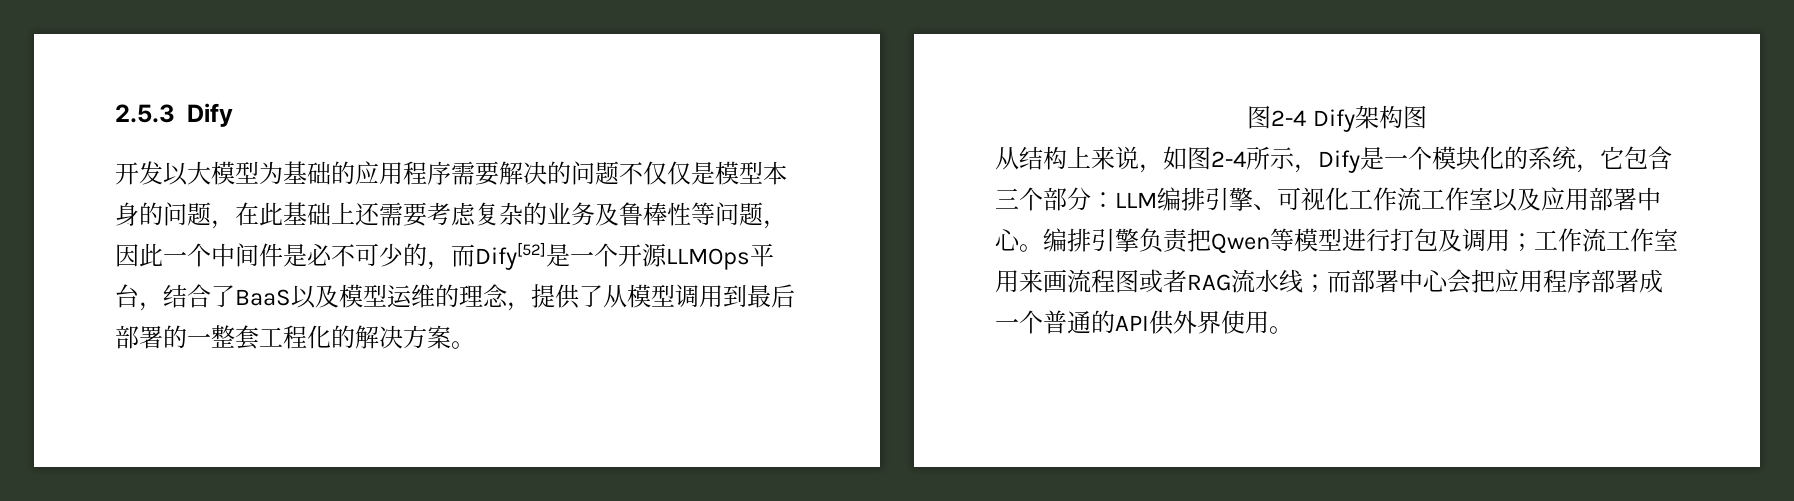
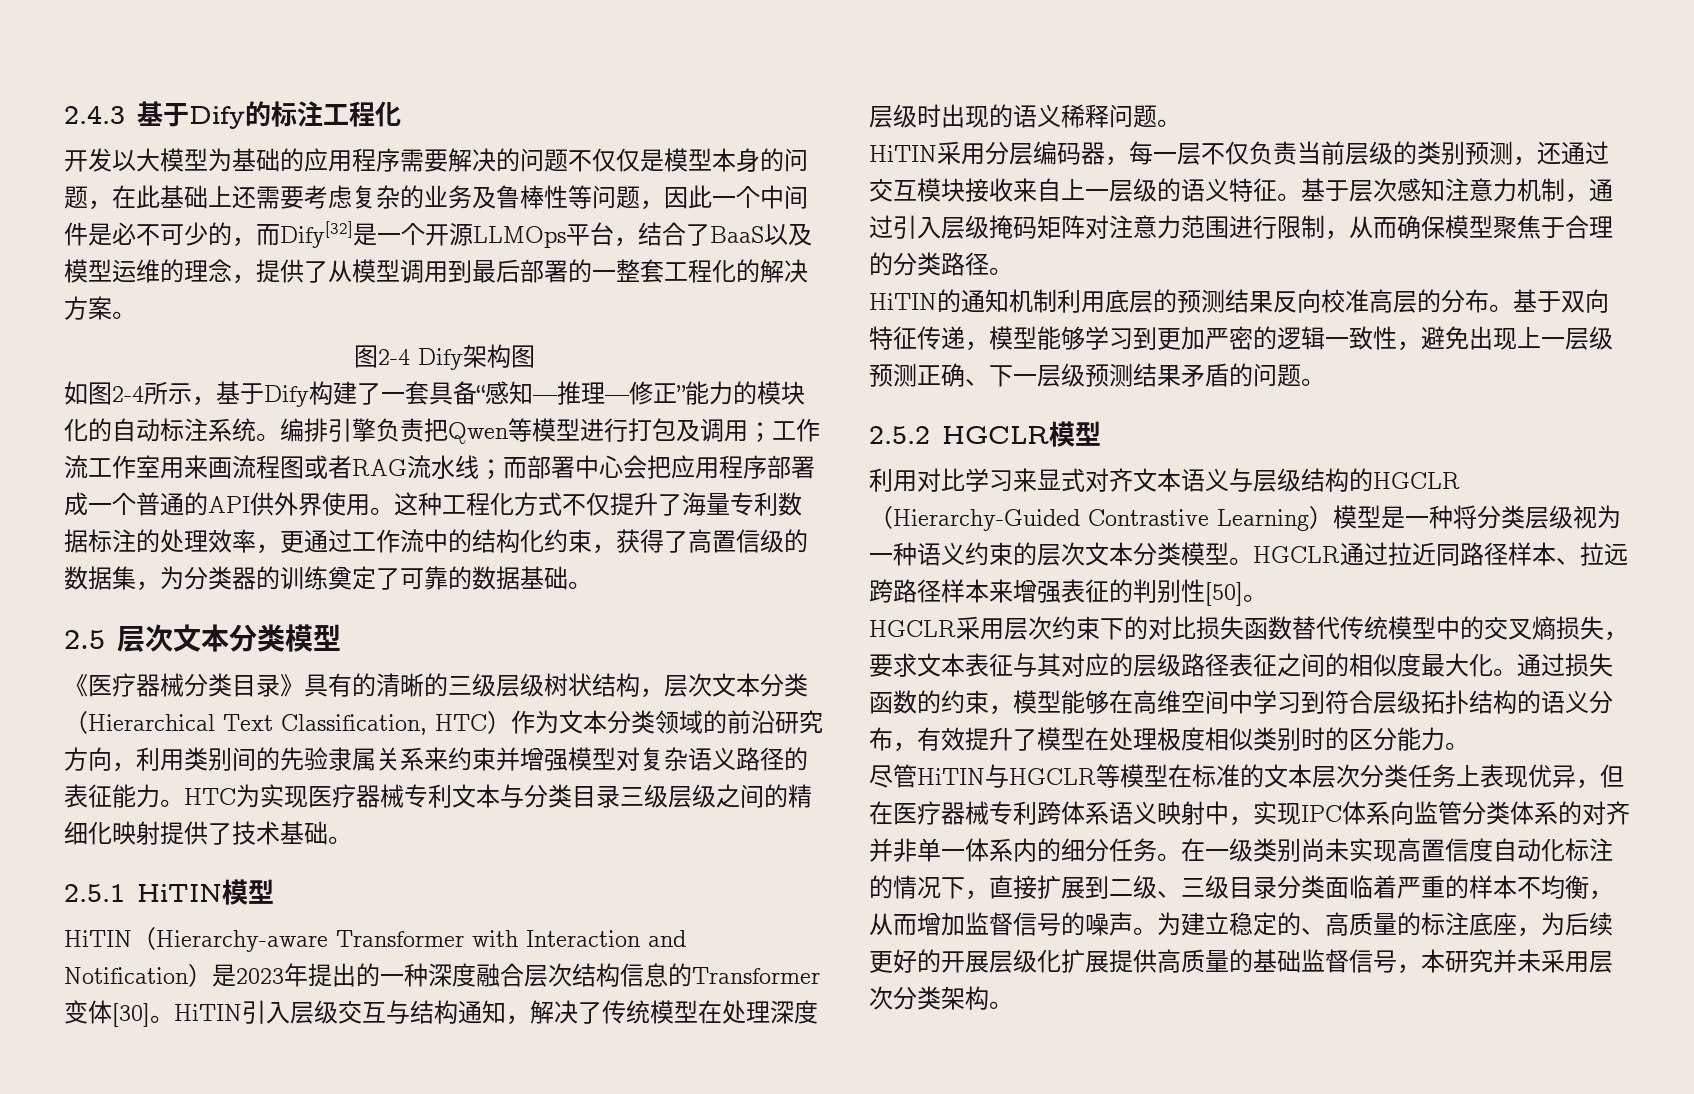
- 2.5.3 Dify
+ 2.4.3基于Dify的标注工程化
- 开发以大模型为基础的应用程序需要解决的问题不仅仅是模型本身的问题，在此基础上还需要考虑复杂的业务及鲁棒性等问题，因此一个中间件是必不可少的，而Dify[52]是一个开源LLMOps平台，结合了BaaS以及模型运维的理念，提供了从模型调用到最后部署的一整套工程化的解决方案。
+ 开发以大模型为基础的应用程序需要解决的问题不仅仅是模型本身的问题，在此基础上还需要考虑复杂的业务及鲁棒性等问题，因此一个中间件是必不可少的，而Dify[32]是一个开源LLMOps平台，结合了BaaS以及模型运维的理念，提供了从模型调用到最后部署的一整套工程化的解决方案。
- 从结构上来说，如图2-4所示，Dify是一个模块化的系统，它包含三个部分：LLM编排引擎、可视化工作流工作室以及应用部署中心。
+ 如图2-4所示，基于Dify构建了一套具备“感知—推理—修正”能力的模块化的自动标注系统。
+ 这种工程化方式不仅提升了海量专利数据标注的处理效率，更通过工作流中的结构化约束，获得了高置信级的数据集，为分类器的训练奠定了可靠的数据基础。
+ 2.5层次文本分类模型
+ 《医疗器械分类目录》具有的清晰的三级层级树状结构，层次文本分类（Hierarchical Text Classification, HTC）作为文本分类领域的前沿研究方向，利用类别间的先验隶属关系来约束并增强模型对复杂语义路径的表征能力。HTC为实现医疗器械专利文本与分类目录三级层级之间的精细化映射提供了技术基础。
+ 2.5.1 HiTIN模型
+ HiTIN（Hierarchy-aware Transformer with Interaction and Notification）是2023年提出的一种深度融合层次结构信息的Transformer变体[30]。HiTIN引入层级交互与结构通知，解决了传统模型在处理深度层级时出现的语义稀释问题。
+ HiTIN采用分层编码器，每一层不仅负责当前层级的类别预测，还通过交互模块接收来自上一层级的语义特征。基于层次感知注意力机制，通过引入层级掩码矩阵对注意力范围进行限制，从而确保模型聚焦于合理的分类路径。
+ HiTIN的通知机制利用底层的预测结果反向校准高层的分布。基于双向特征传递，模型能够学习到更加严密的逻辑一致性，避免出现上一层级预测正确、下一层级预测结果矛盾的问题。
+ 2.5.2 HGCLR模型
+ 利用对比学习来显式对齐文本语义与层级结构的HGCLR（Hierarchy-Guided Contrastive Learning）模型是一种将分类层级视为一种语义约束的层次文本分类模型。HGCLR通过拉近同路径样本、拉远跨路径样本来增强表征的判别性[50]。
+ HGCLR采用层次约束下的对比损失函数替代传统模型中的交叉熵损失，要求文本表征与其对应的层级路径表征之间的相似度最大化。通过损失函数的约束，模型能够在高维空间中学习到符合层级拓扑结构的语义分布，有效提升了模型在处理极度相似类别时的区分能力。
+ 尽管HiTIN与HGCLR等模型在标准的文本层次分类任务上表现优异，但在医疗器械专利跨体系语义映射中，实现IPC体系向监管分类体系的对齐并非单一体系内的细分任务。在一级类别尚未实现高置信度自动化标注的情况下，直接扩展到二级、三级目录分类面临着严重的样本不均衡，从而增加监督信号的噪声。为建立稳定的、高质量的标注底座，为后续更好的开展层级化扩展提供高质量的基础监督信号，本研究并未采用层次分类架构。

